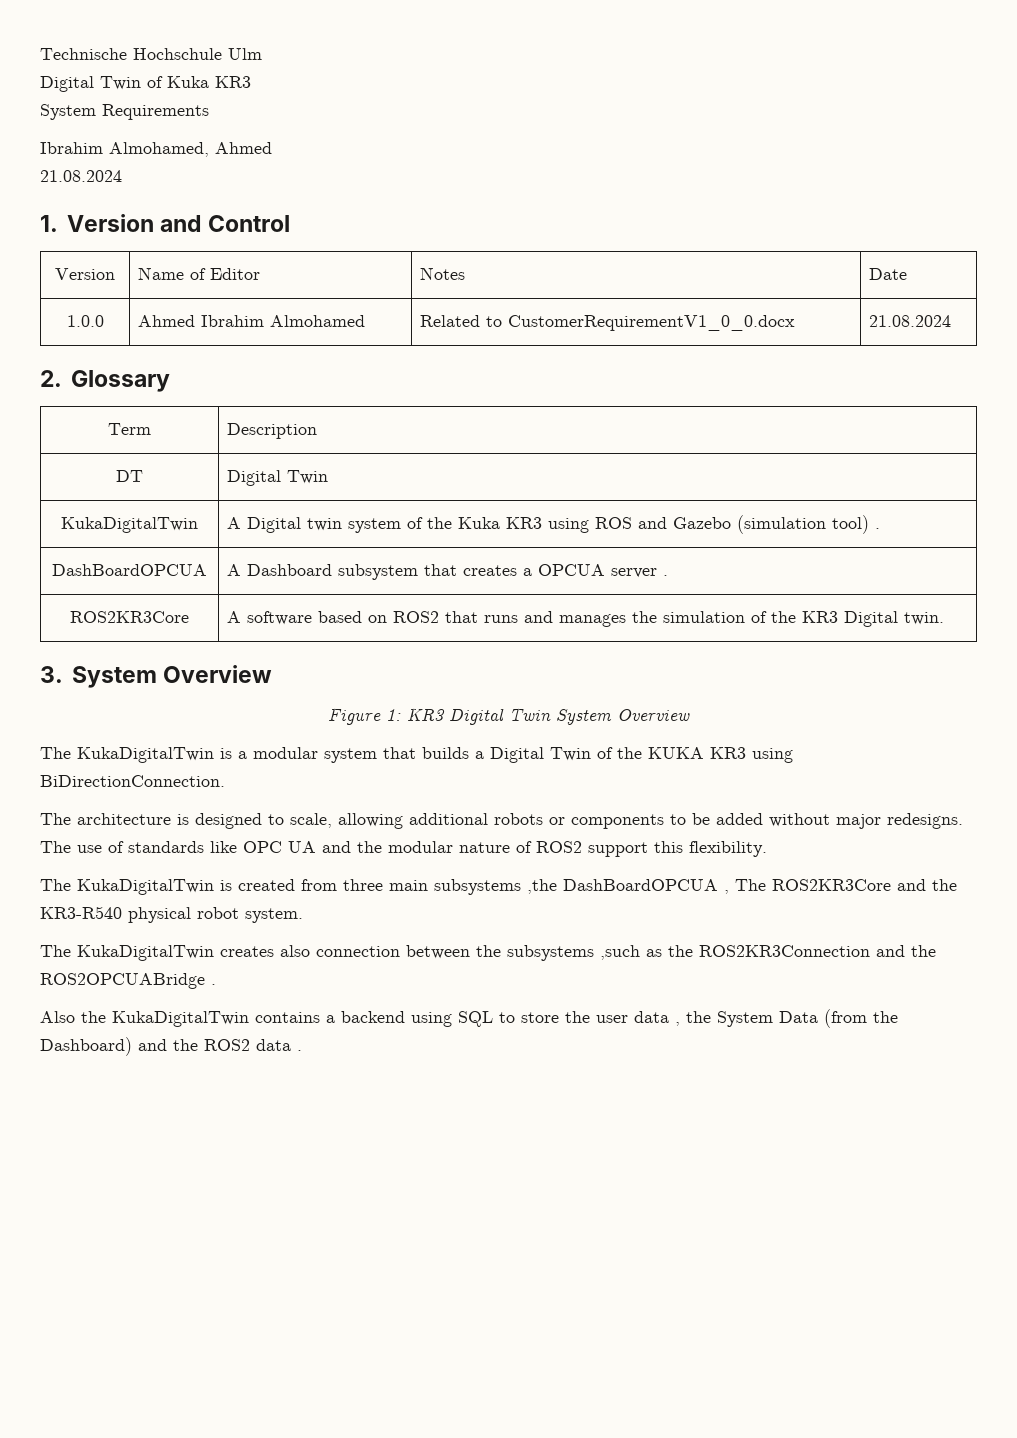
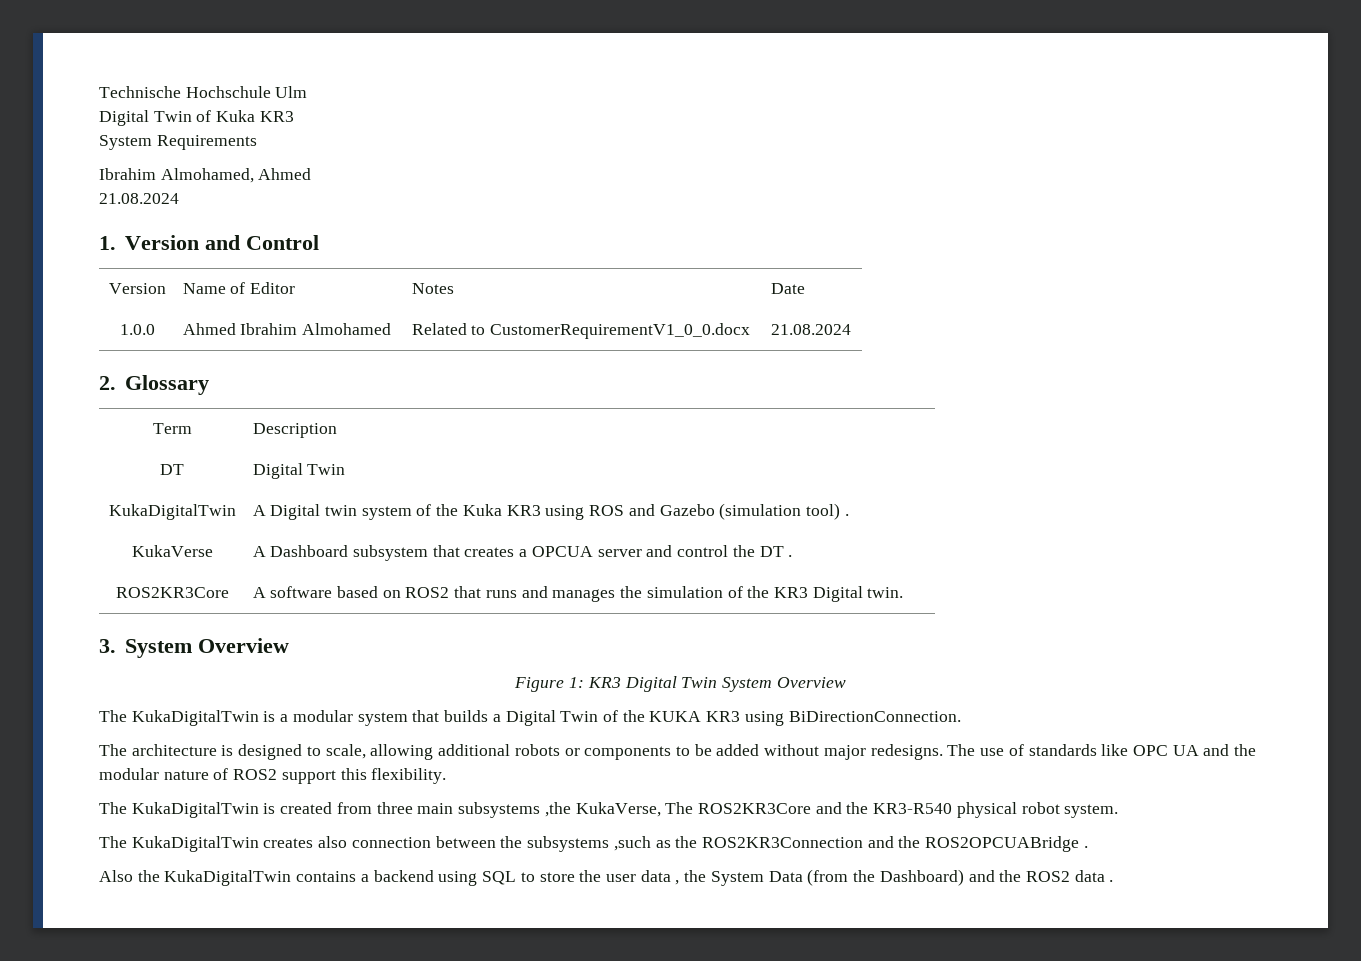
- DashBoardOPCUA | A Dashboard subsystem that creates a OPCUA server .
+ KukaVerse | A Dashboard subsystem that creates a OPCUA server and control the DT .
- The KukaDigitalTwin is created from three main subsystems ,the DashBoardOPCUA , The ROS2KR3Core and the KR3-R540 physical robot system.
+ The KukaDigitalTwin is created from three main subsystems ,the KukaVerse, The ROS2KR3Core and the KR3-R540 physical robot system.

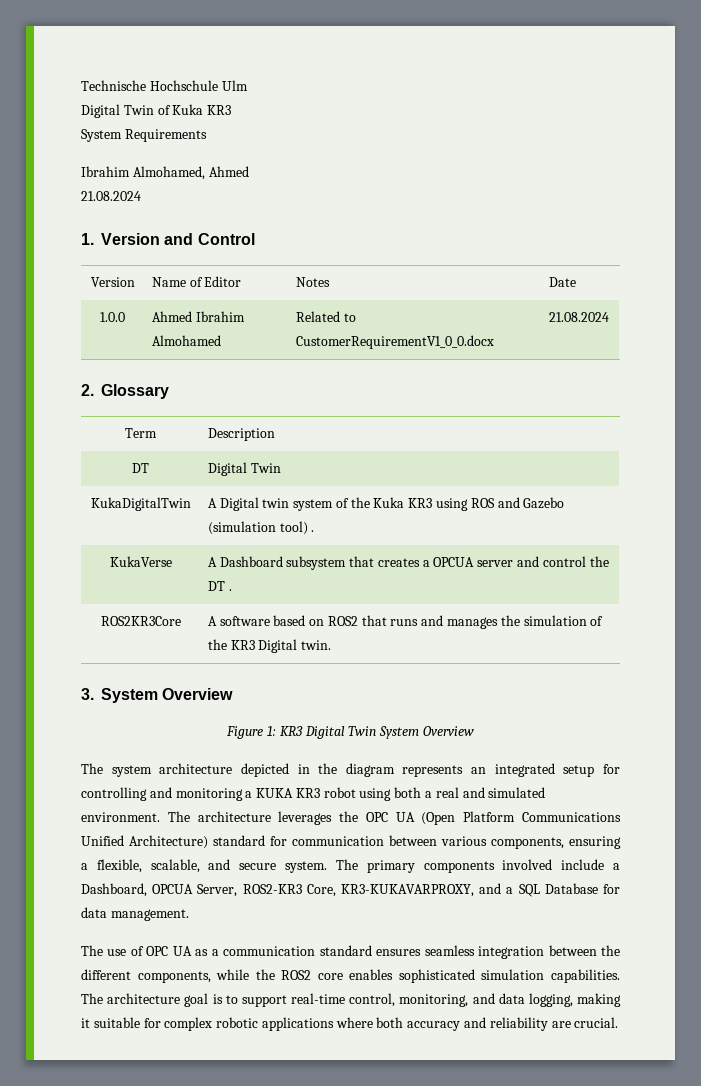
- The KukaDigitalTwin is a modular system that builds a Digital Twin of the KUKA KR3 using BiDirectionConnection.
- The architecture is designed to scale, allowing additional robots or components to be added without major redesigns. The use of standards like OPC UA and the modular nature of ROS2 support this flexibility.
- The KukaDigitalTwin is created from three main subsystems ,the KukaVerse, The ROS2KR3Core and the KR3-R540 physical robot system.
- The KukaDigitalTwin creates also connection between the subsystems ,such as the ROS2KR3Connection and the ROS2OPCUABridge .
- Also the KukaDigitalTwin contains a backend using SQL to store the user data , the System Data (from the Dashboard) and the ROS2 data .
+ The system architecture depicted in the diagram represents an integrated setup for controlling and monitoring a KUKA KR3 robot using both a real and simulated environment. The architecture leverages the OPC UA (Open Platform Communications Unified Architecture) standard for communication between various components, ensuring a flexible, scalable, and secure system. The primary components involved include a Dashboard, OPCUA Server, ROS2-KR3 Core, KR3-KUKAVARPROXY, and a SQL Database for data management.
+ The use of OPC UA as a communication standard ensures seamless integration between the different components, while the ROS2 core enables sophisticated simulation capabilities. The architecture goal is to support real-time control, monitoring, and data logging, making it suitable for complex robotic applications where both accuracy and reliability are crucial.

